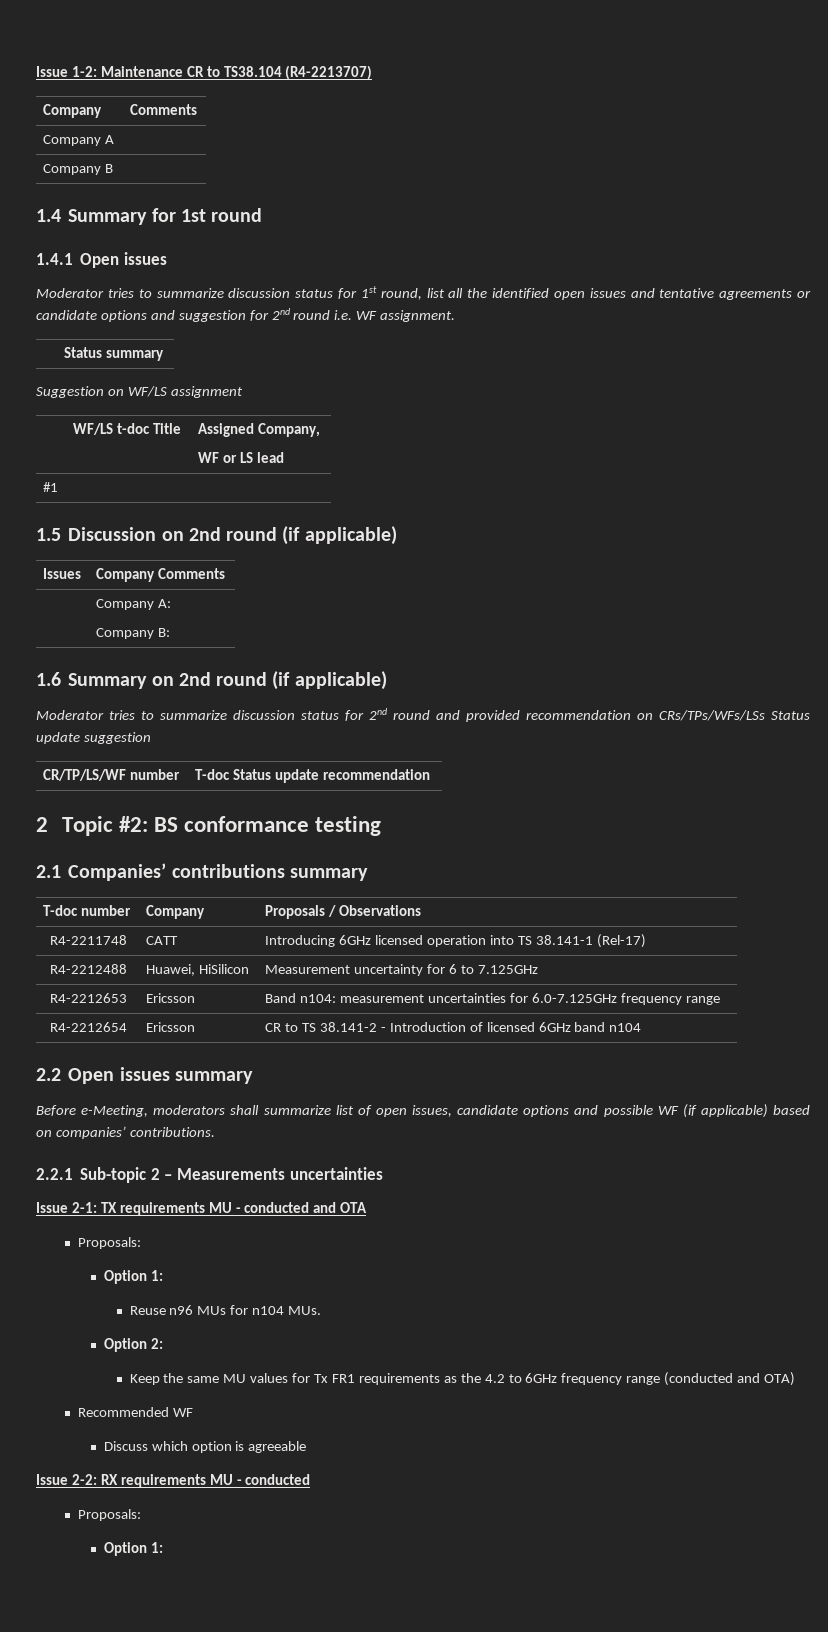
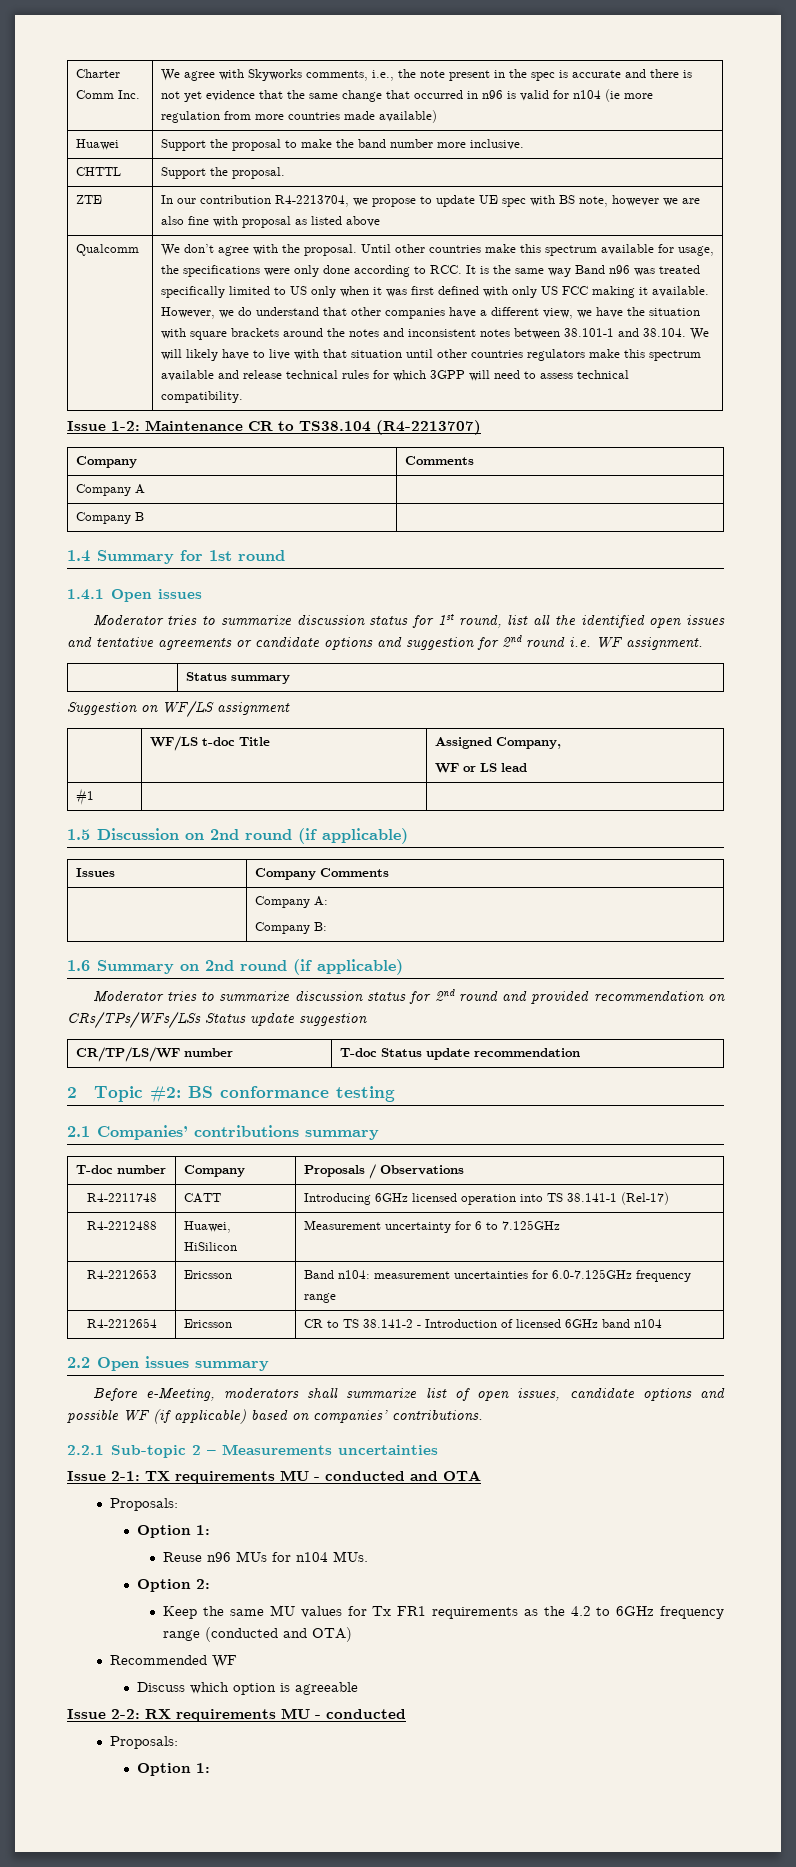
+ Charter Comm Inc. | We agree with Skyworks comments, i.e., the note present in the spec is accurate and there is not yet evidence that the same change that occurred in n96 is valid for n104 (ie more regulation from more countries made available)
+ Huawei | Support the proposal to make the band number more inclusive.
+ CHTTL | Support the proposal.
+ ZTE | In our contribution R4-2213704, we propose to update UE spec with BS note, however we are also fine with proposal as listed above
+ Qualcomm | We don’t agree with the proposal. Until other countries make this spectrum available for usage, the specifications were only done according to RCC. It is the same way Band n96 was treated specifically limited to US only when it was first defined with only US FCC making it available. However, we do understand that other companies have a different view, we have the situation with square brackets around the notes and inconsistent notes between 38.101-1 and 38.104. We will likely have to live with that situation until other countries regulators make this spectrum available and release technical rules for which 3GPP will need to assess technical compatibility.

